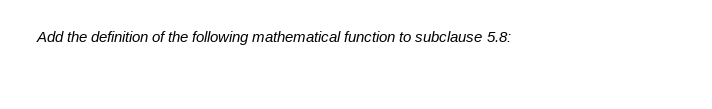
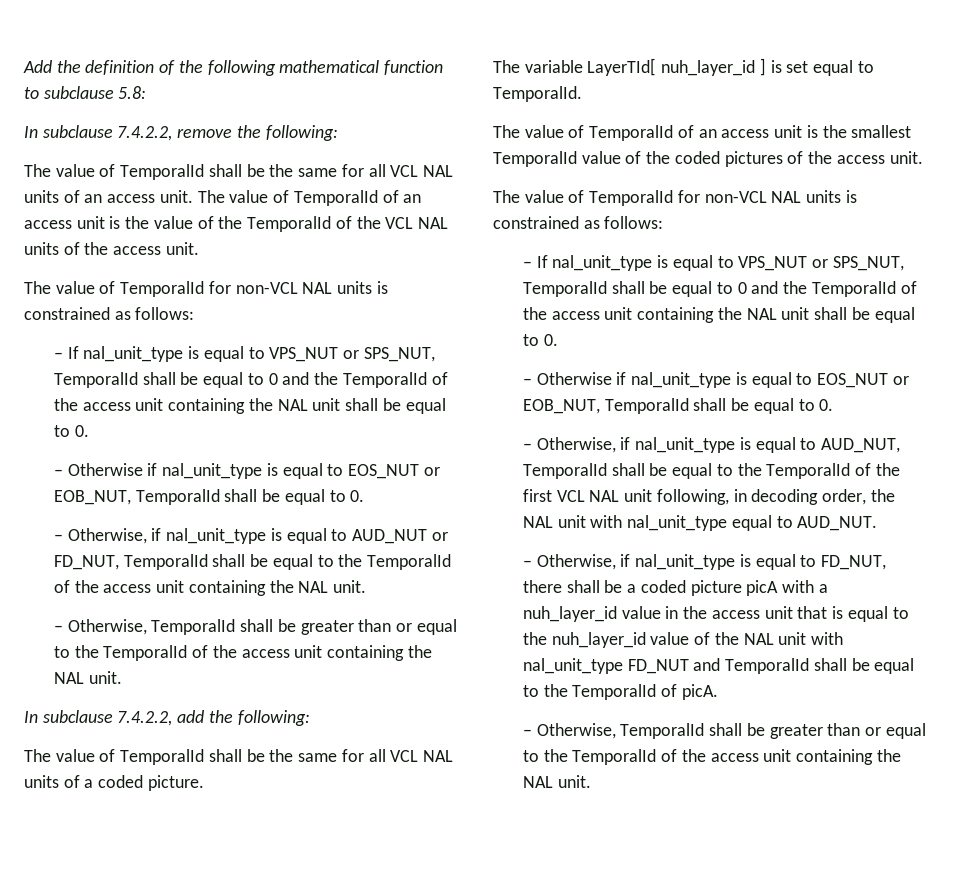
+ In subclause 7.4.2.2, remove the following:
+ The value of TemporalId shall be the same for all VCL NAL units of an access unit. The value of TemporalId of an access unit is the value of the TemporalId of the VCL NAL units of the access unit.
+ The value of TemporalId for non-VCL NAL units is constrained as follows:
+ – If nal_unit_type is equal to VPS_NUT or SPS_NUT, TemporalId shall be equal to 0 and the TemporalId of the access unit containing the NAL unit shall be equal to 0.
+ – Otherwise if nal_unit_type is equal to EOS_NUT or EOB_NUT, TemporalId shall be equal to 0.
+ – Otherwise, if nal_unit_type is equal to AUD_NUT or FD_NUT, TemporalId shall be equal to the TemporalId of the access unit containing the NAL unit.
+ – Otherwise, TemporalId shall be greater than or equal to the TemporalId of the access unit containing the NAL unit.
+ In subclause 7.4.2.2, add the following:
+ The value of TemporalId shall be the same for all VCL NAL units of a coded picture.
+ The variable LayerTId[ nuh_layer_id ] is set equal to TemporalId.
+ The value of TemporalId of an access unit is the smallest TemporalId value of the coded pictures of the access unit.
+ The value of TemporalId for non-VCL NAL units is constrained as follows:
+ – If nal_unit_type is equal to VPS_NUT or SPS_NUT, TemporalId shall be equal to 0 and the TemporalId of the access unit containing the NAL unit shall be equal to 0.
+ – Otherwise if nal_unit_type is equal to EOS_NUT or EOB_NUT, TemporalId shall be equal to 0.
+ – Otherwise, if nal_unit_type is equal to AUD_NUT, TemporalId shall be equal to the TemporalId of the first VCL NAL unit following, in decoding order, the NAL unit with nal_unit_type equal to AUD_NUT.
+ – Otherwise, if nal_unit_type is equal to FD_NUT, there shall be a coded picture picA with a nuh_layer_id value in the access unit that is equal to the nuh_layer_id value of the NAL unit with nal_unit_type FD_NUT and TemporalId shall be equal to the TemporalId of picA.
+ – Otherwise, TemporalId shall be greater than or equal to the TemporalId of the access unit containing the NAL unit.

